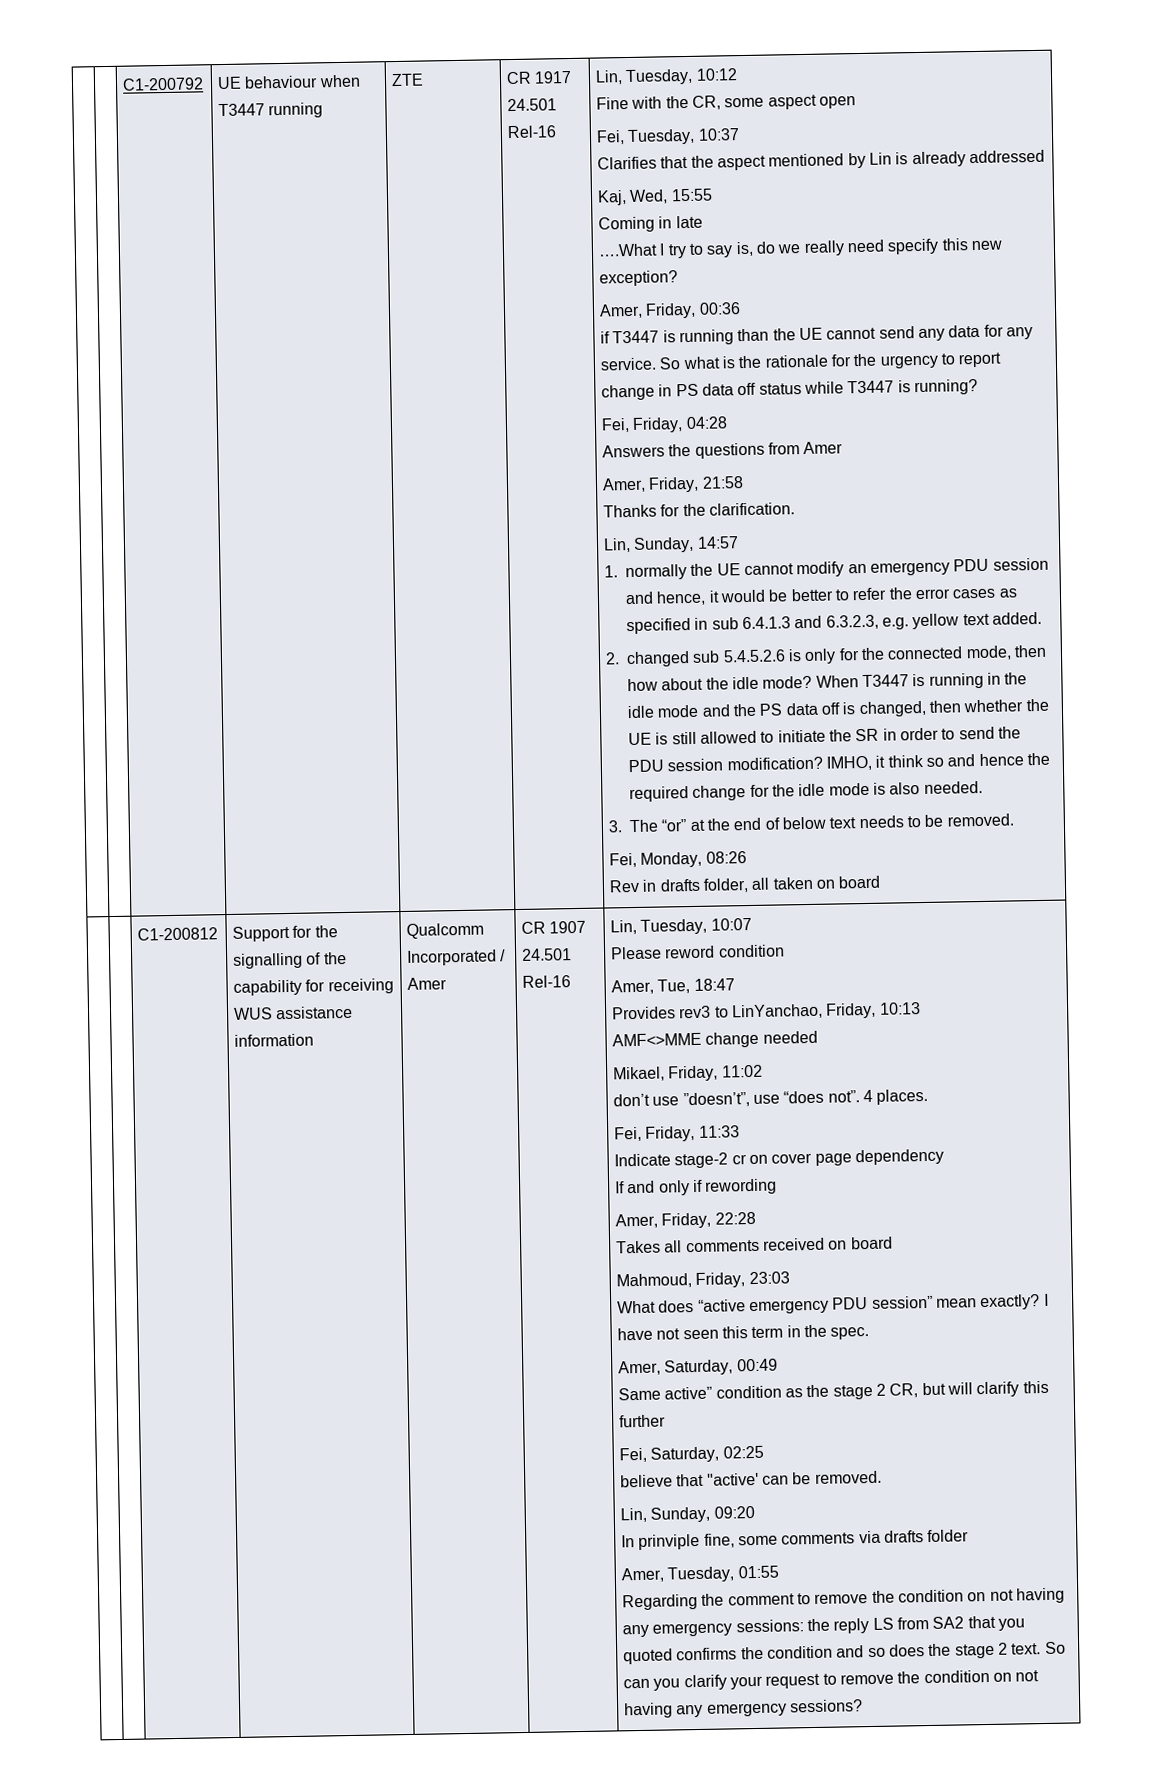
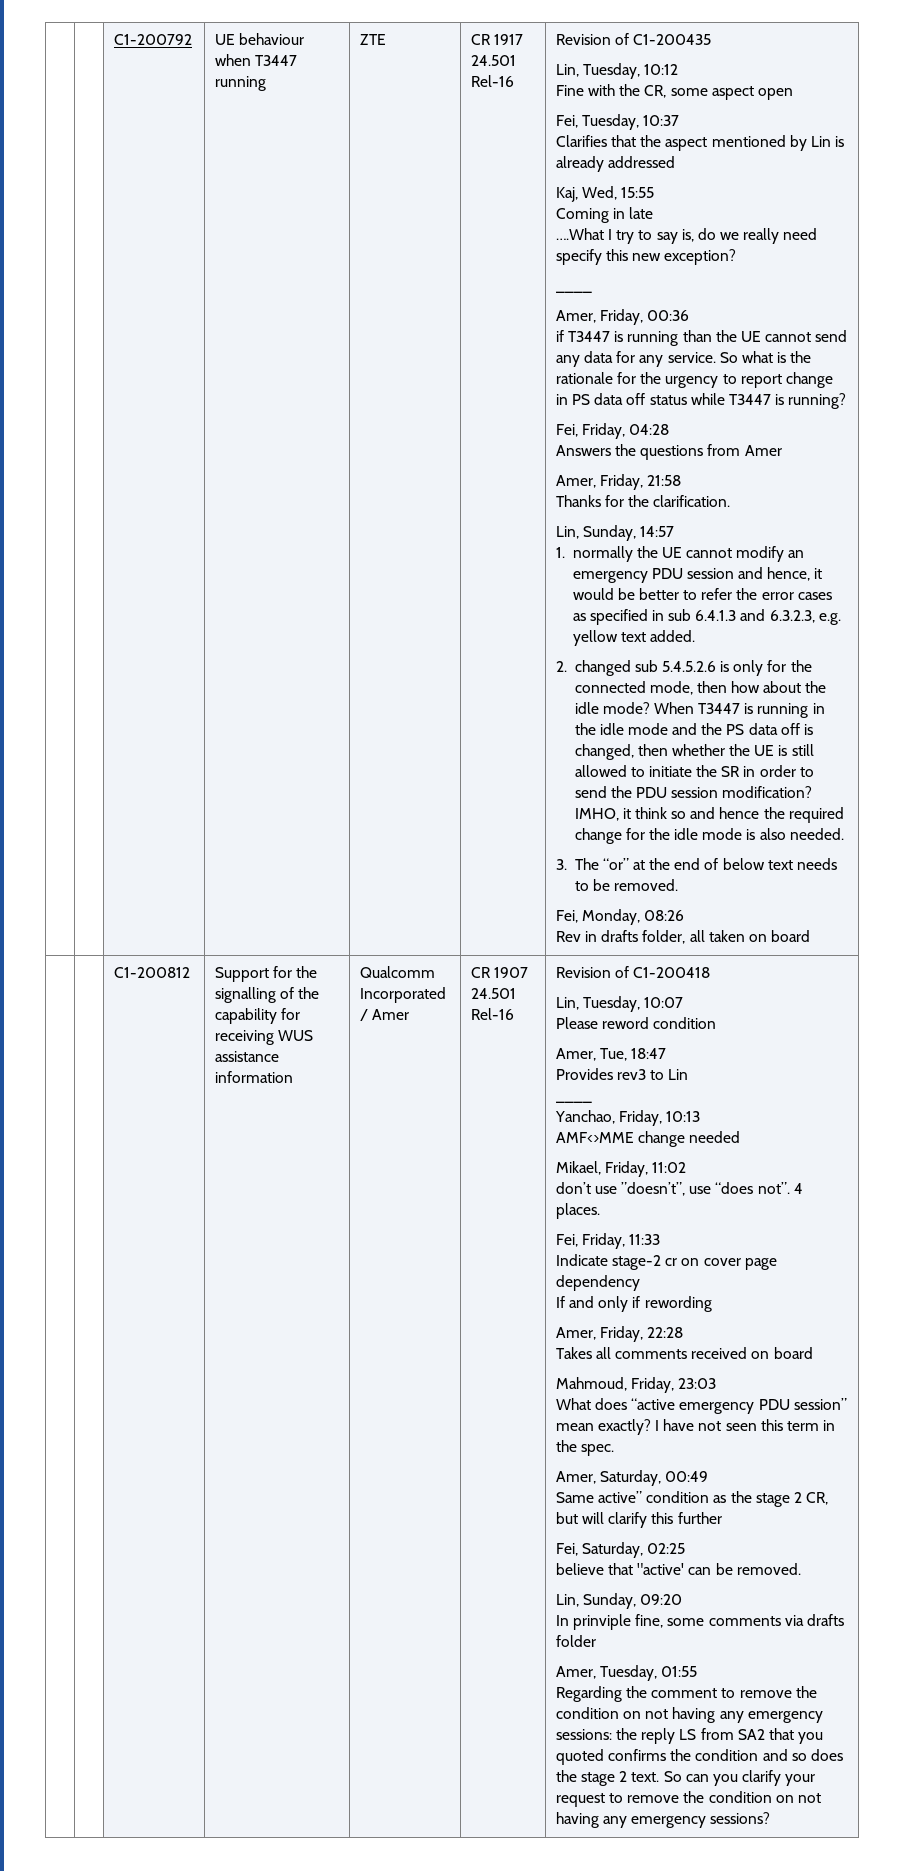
+ Revision of C1-200435
  ….What I try to say is, do we really need specify this new exception?
+ ____
+ Revision of C1-200418
- Provides rev3 to LinYanchao, Friday, 10:13
+ Provides rev3 to Lin
+ ____
+ Yanchao, Friday, 10:13

